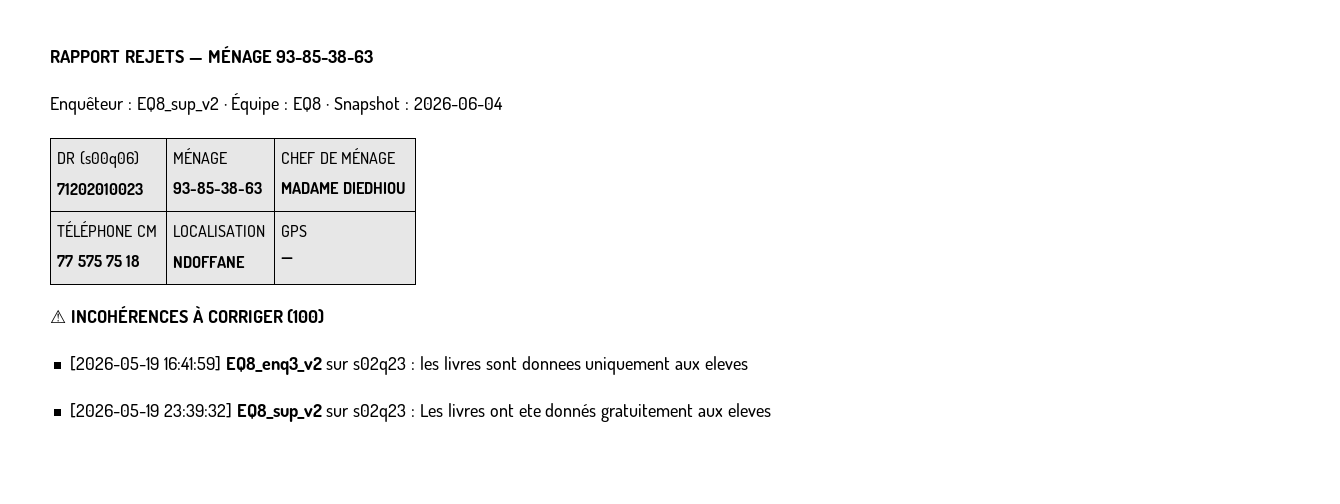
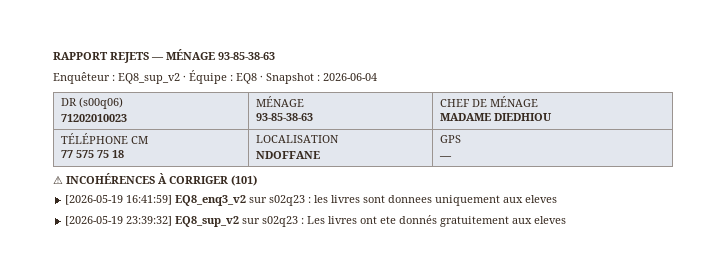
- ⚠ INCOHÉRENCES À CORRIGER (100)
+ ⚠ INCOHÉRENCES À CORRIGER (101)

